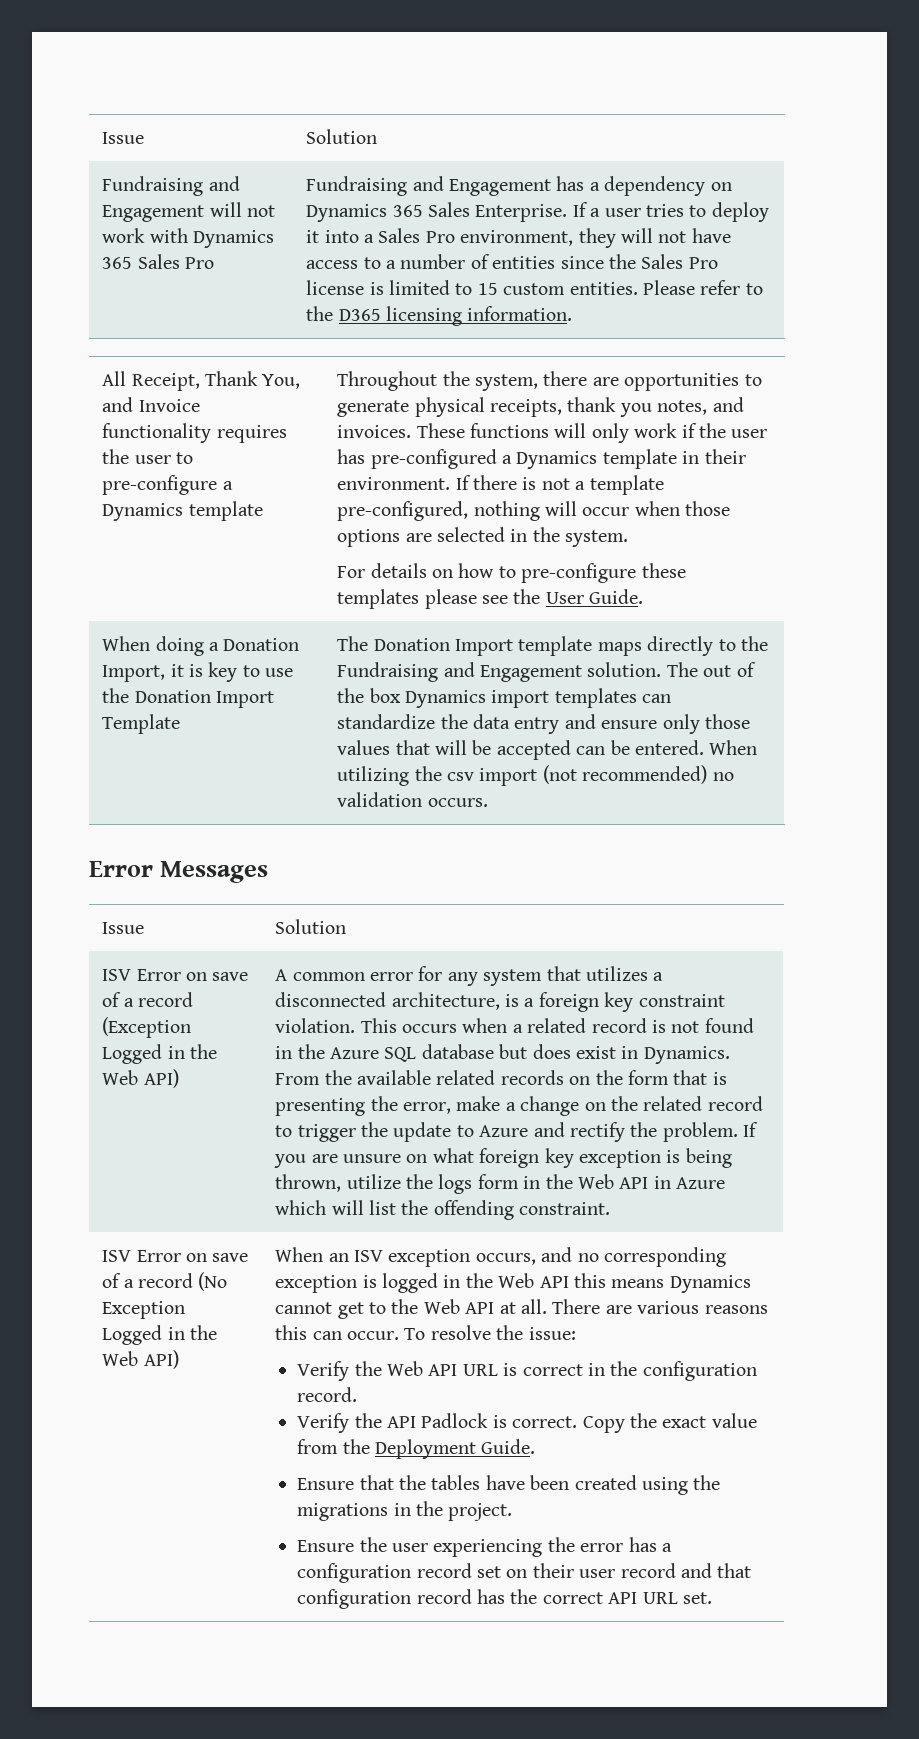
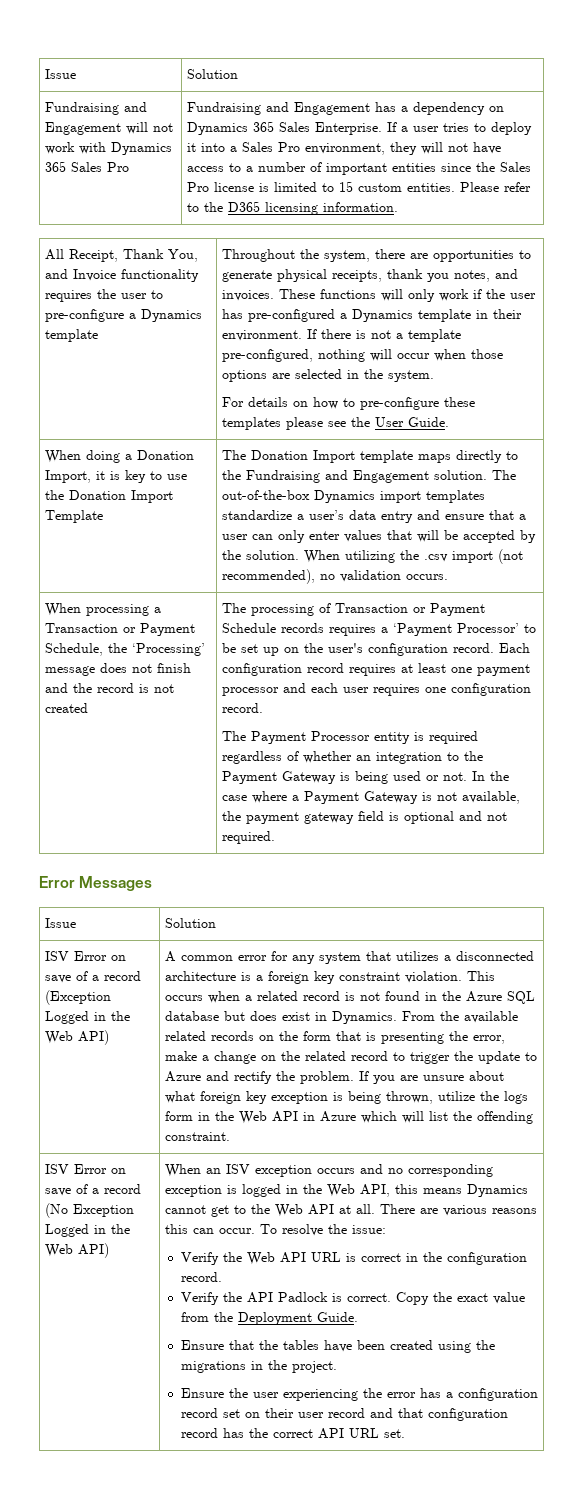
- If a user tries to deploy it into a Sales Pro environment, they will not have access to a number of entities since the Sales Pro license is limited to 15 custom entities.
+ If a user tries to deploy it into a Sales Pro environment, they will not have access to a number of important entities since the Sales Pro license is limited to 15 custom entities.
- The out of the box Dynamics import templates can standardize the data entry and ensure only those values that will be accepted can be entered.
+ The out-of-the-box Dynamics import templates standardize a user’s data entry and ensure that a user can only enter values that will be accepted by the solution.
- When utilizing the csv import (not recommended) no validation occurs.
+ When utilizing the .csv import (not recommended), no validation occurs.
+ When processing a Transaction or Payment Schedule, the ‘Processing’ message does not finish and the record is not created | The processing of Transaction or Payment Schedule records requires a ‘Payment Processor’ to be set up on the user's configuration record. Each configuration record requires at least one payment processor and each user requires one configuration record.
+ The Payment Processor entity is required regardless of whether an integration to the Payment Gateway is being used or not. In the case where a Payment Gateway is not available, the payment gateway field is optional and not required.
- A common error for any system that utilizes a disconnected architecture, is a foreign key constraint violation.
+ A common error for any system that utilizes a disconnected architecture is a foreign key constraint violation.
- If you are unsure on what foreign key exception is being thrown, utilize the logs form in the Web API in Azure which will list the offending constraint.
+ If you are unsure about what foreign key exception is being thrown, utilize the logs form in the Web API in Azure which will list the offending constraint.
- When an ISV exception occurs, and no corresponding exception is logged in the Web API this means Dynamics cannot get to the Web API at all.
+ When an ISV exception occurs and no corresponding exception is logged in the Web API, this means Dynamics cannot get to the Web API at all.

